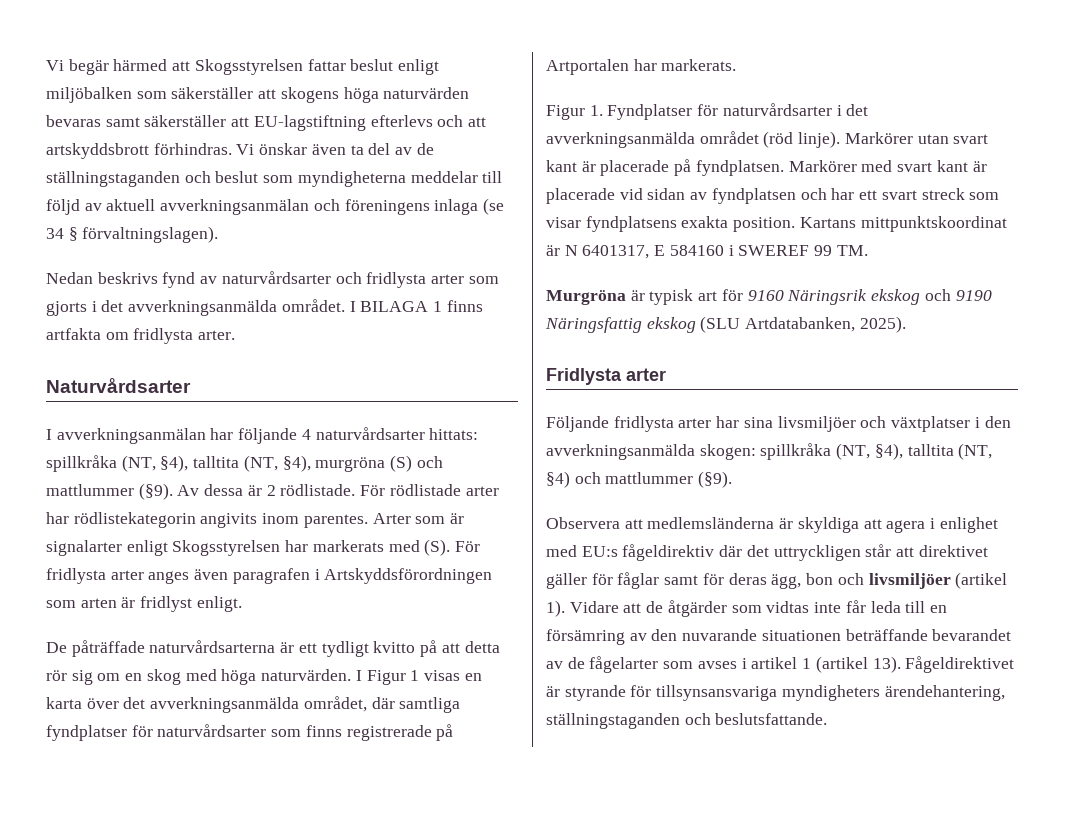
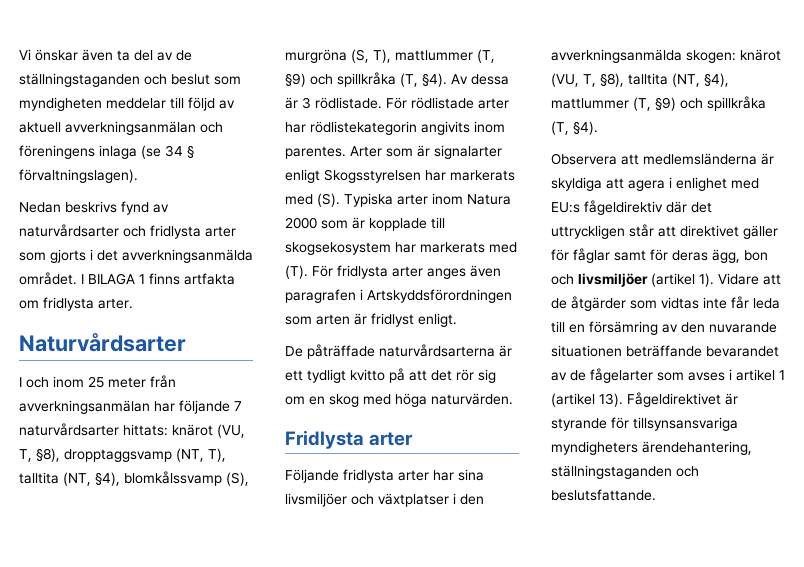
- Vi begär härmed att Skogsstyrelsen fattar beslut enligt miljöbalken som säkerställer att skogens höga naturvärden bevaras samt säkerställer att EU-lagstiftning efterlevs och att artskyddsbrott förhindras. Vi önskar även ta del av de ställningstaganden och beslut som myndigheterna meddelar till följd av aktuell avverkningsanmälan och föreningens inlaga (se 34 § förvaltningslagen).
+ Vi önskar även ta del av de ställningstaganden och beslut som myndigheten meddelar till följd av aktuell avverkningsanmälan och föreningens inlaga (se 34 § förvaltningslagen).
- I avverkningsanmälan har följande 4 naturvårdsarter hittats: spillkråka (NT, §4), talltita (NT, §4), murgröna (S) och mattlummer (§9).
+ I och inom 25 meter från avverkningsanmälan har följande 7 naturvårdsarter hittats: knärot (VU, T, §8), dropptaggsvamp (NT, T), talltita (NT, §4), blomkålssvamp (S), murgröna (S, T), mattlummer (T, §9) och spillkråka (T, §4).
- Av dessa är 2 rödlistade.
+ Av dessa är 3 rödlistade.
- Arter som är signalarter enligt Skogsstyrelsen har markerats med (S). För fridlysta arter anges även paragrafen i Artskyddsförordningen som arten är fridlyst enligt.
+ Arter som är signalarter enligt Skogsstyrelsen har markerats med (S). Typiska arter inom Natura 2000 som är kopplade till skogsekosystem har markerats med (T). För fridlysta arter anges även paragrafen i Artskyddsförordningen som arten är fridlyst enligt.
- De påträffade naturvårdsarterna är ett tydligt kvitto på att detta rör sig om en skog med höga naturvärden. I Figur 1 visas en karta över det avverkningsanmälda området, där samtliga fyndplatser för naturvårdsarter som finns registrerade på Artportalen har markerats.
- Figur 1. Fyndplatser för naturvårdsarter i det avverkningsanmälda området (röd linje). Markörer utan svart kant är placerade på fyndplatsen. Markörer med svart kant är placerade vid sidan av fyndplatsen och har ett svart streck som visar fyndplatsens exakta position. Kartans mittpunktskoordinat är N 6401317, E 584160 i SWEREF 99 TM.
- Murgröna är typisk art för 9160 Näringsrik ekskog och 9190 Näringsfattig ekskog (SLU Artdatabanken, 2025).
+ De påträffade naturvårdsarterna är ett tydligt kvitto på att det rör sig om en skog med höga naturvärden.
- Följande fridlysta arter har sina livsmiljöer och växtplatser i den avverkningsanmälda skogen: spillkråka (NT, §4), talltita (NT, §4) och mattlummer (§9).
+ Följande fridlysta arter har sina livsmiljöer och växtplatser i den avverkningsanmälda skogen: knärot (VU, T, §8), talltita (NT, §4), mattlummer (T, §9) och spillkråka (T, §4).

